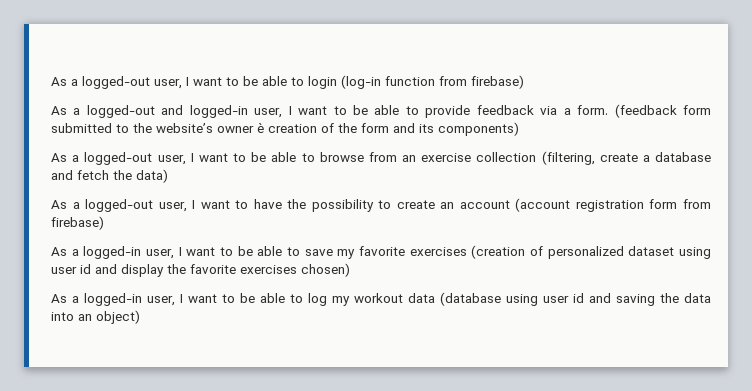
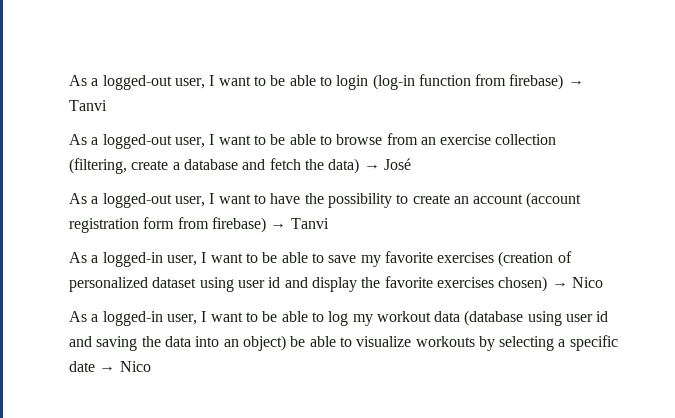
- As a logged-out user, I want to be able to login (log-in function from firebase)
- As a logged-out and logged-in user, I want to be able to provide feedback via a form. (feedback form submitted to the website’s owner è creation of the form and its components)
+ As a logged-out user, I want to be able to login (log-in function from firebase) → Tanvi
- As a logged-out user, I want to be able to browse from an exercise collection (filtering, create a database and fetch the data)
+ As a logged-out user, I want to be able to browse from an exercise collection (filtering, create a database and fetch the data) → José
- As a logged-out user, I want to have the possibility to create an account (account registration form from firebase)
+ As a logged-out user, I want to have the possibility to create an account (account registration form from firebase) → Tanvi
- As a logged-in user, I want to be able to save my favorite exercises (creation of personalized dataset using user id and display the favorite exercises chosen)
+ As a logged-in user, I want to be able to save my favorite exercises (creation of personalized dataset using user id and display the favorite exercises chosen) → Nico
- As a logged-in user, I want to be able to log my workout data (database using user id and saving the data into an object)
+ As a logged-in user, I want to be able to log my workout data (database using user id and saving the data into an object) be able to visualize workouts by selecting a specific date → Nico

